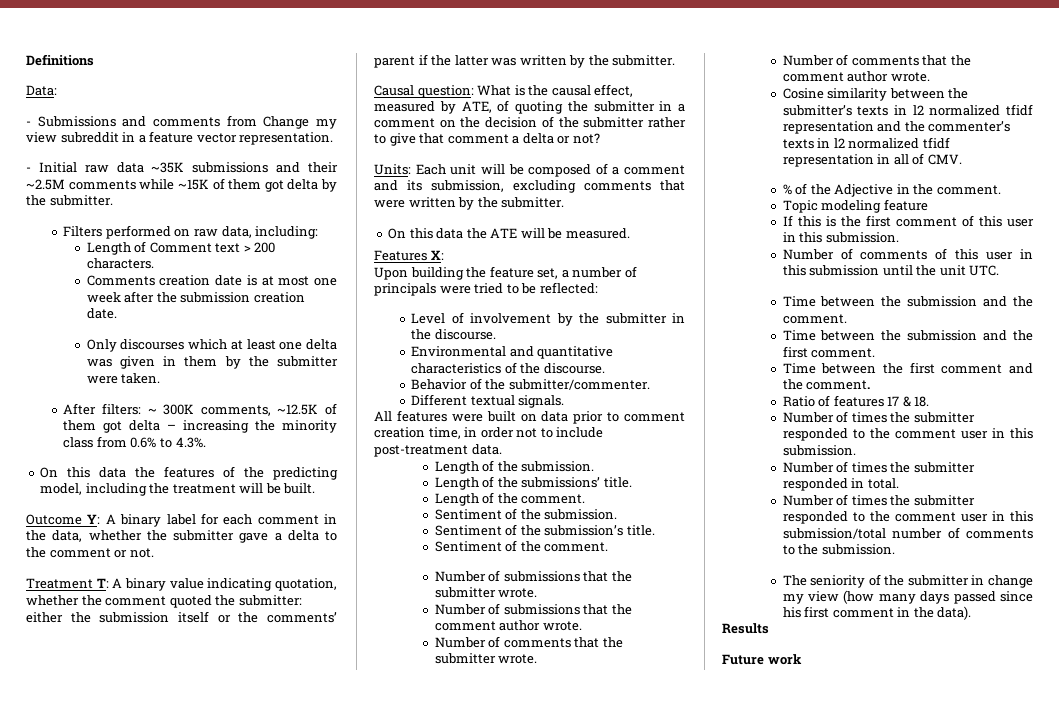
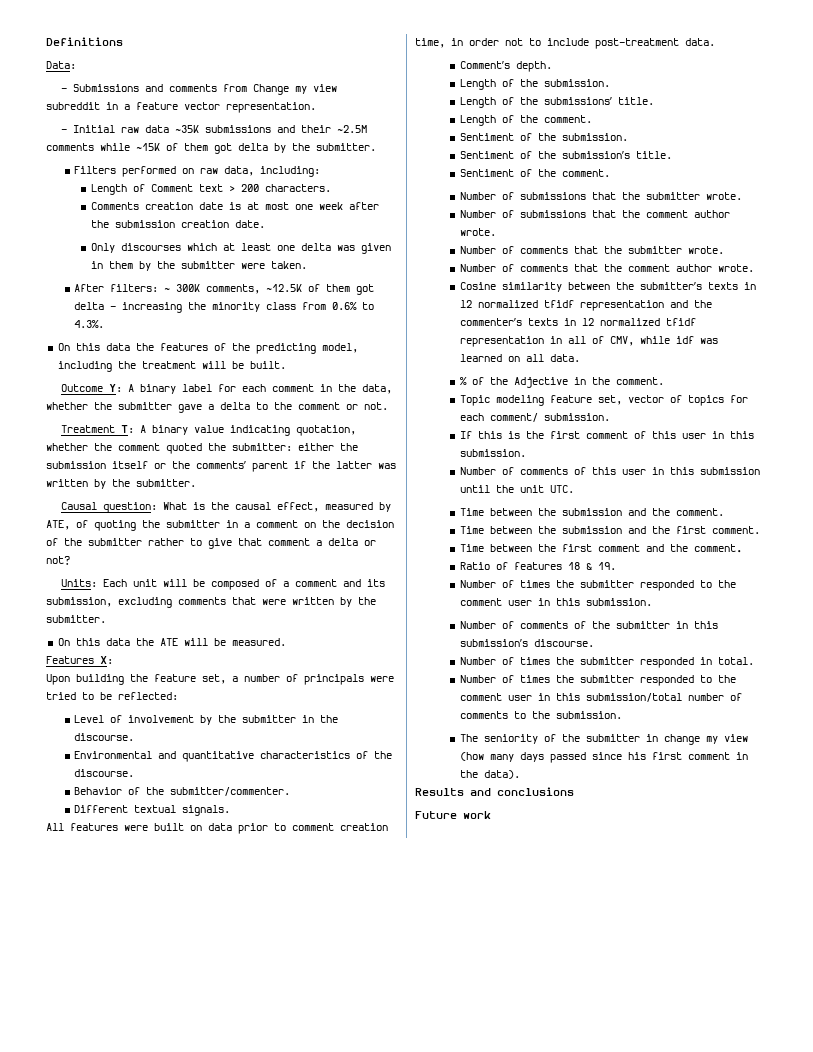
+ Comment’s depth.
- Cosine similarity between the submitter’s texts in l2 normalized tfidf representation and the commenter’s texts in l2 normalized tfidf representation in all of CMV.
+ Cosine similarity between the submitter’s texts in l2 normalized tfidf representation and the commenter’s texts in l2 normalized tfidf representation in all of CMV, while idf was learned on all data.
- Topic modeling feature
+ Topic modeling feature set, vector of topics for each comment/ submission.
- Ratio of features 17 & 18.
+ Ratio of features 18 & 19.
+ Number of comments of the submitter in this submission’s discourse.
- Results
+ Results and conclusions

